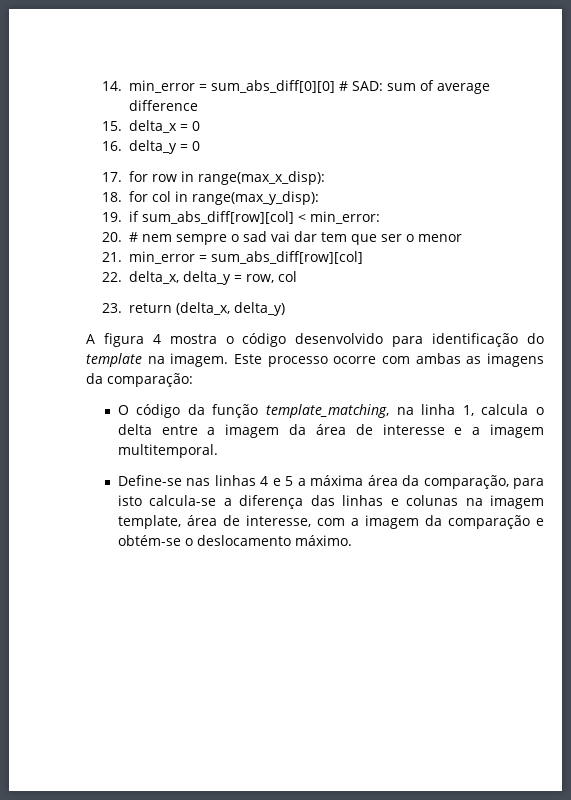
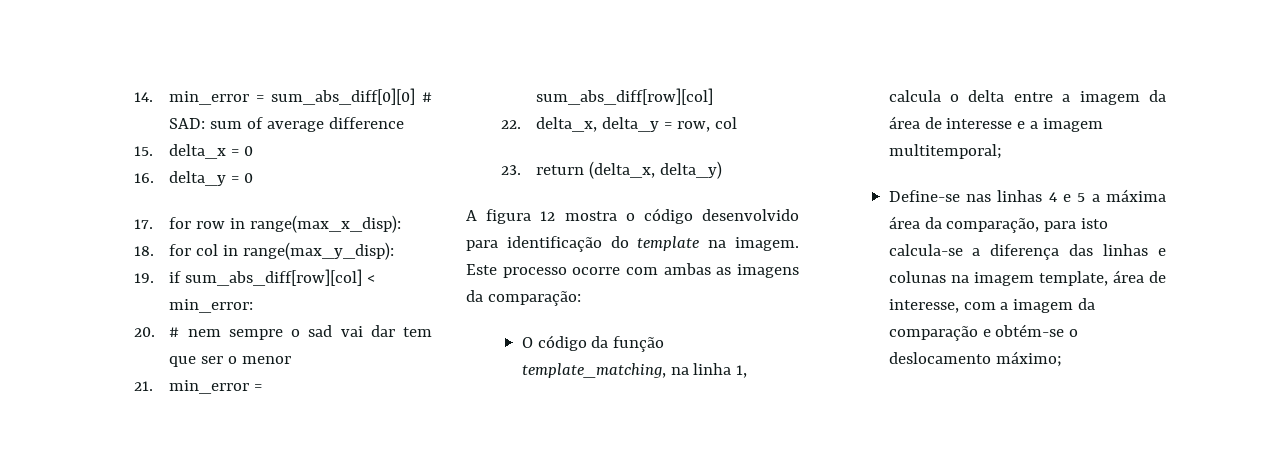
- A figura 4 mostra o código desenvolvido para identificação do template na imagem.
+ A figura 12 mostra o código desenvolvido para identificação do template na imagem.
- O código da função template_matching, na linha 1, calcula o delta entre a imagem da área de interesse e a imagem multitemporal.
+ O código da função template_matching, na linha 1, calcula o delta entre a imagem da área de interesse e a imagem multitemporal;
- Define-se nas linhas 4 e 5 a máxima área da comparação, para isto calcula-se a diferença das linhas e colunas na imagem template, área de interesse, com a imagem da comparação e obtém-se o deslocamento máximo.
+ Define-se nas linhas 4 e 5 a máxima área da comparação, para isto calcula-se a diferença das linhas e colunas na imagem template, área de interesse, com a imagem da comparação e obtém-se o deslocamento máximo;

